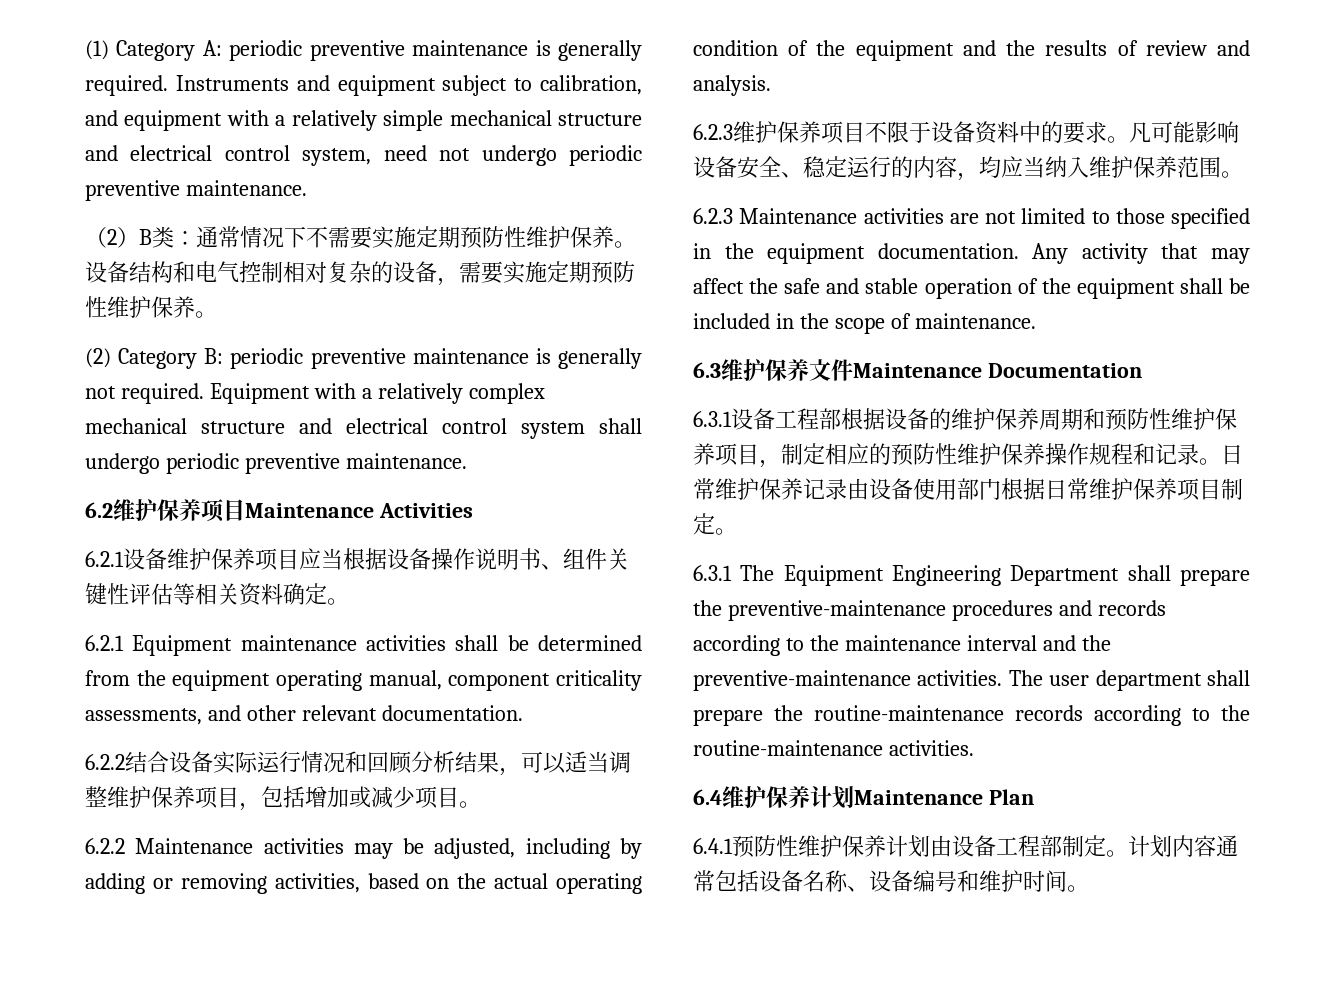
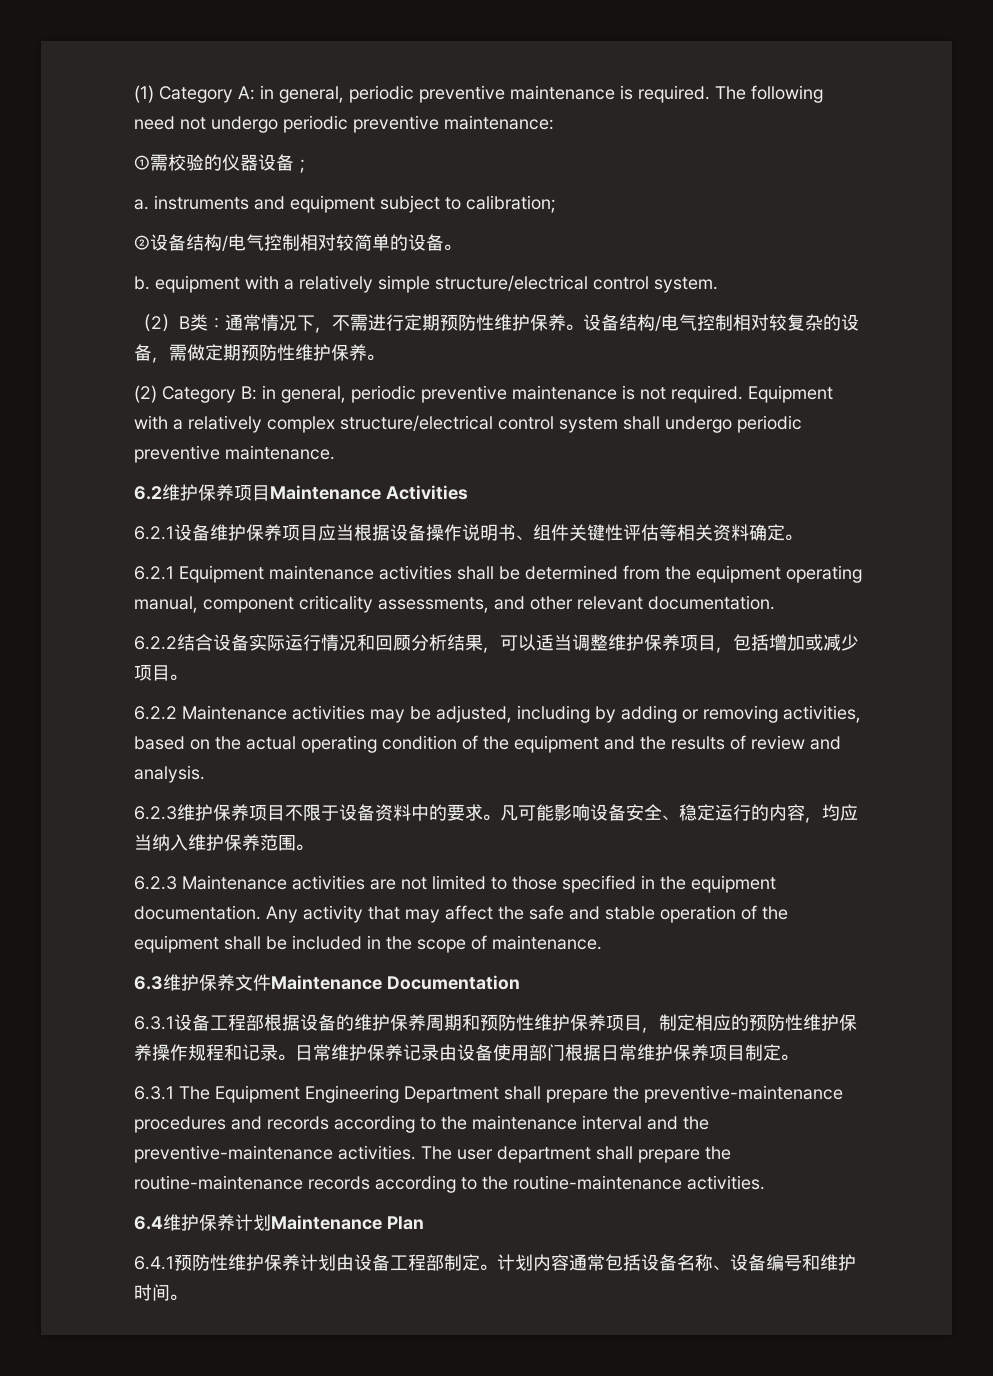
- (1) Category A: periodic preventive maintenance is generally required. Instruments and equipment subject to calibration, and equipment with a relatively simple mechanical structure and electrical control system, need not undergo periodic preventive maintenance.
+ (1) Category A: in general, periodic preventive maintenance is required. The following need not undergo periodic preventive maintenance:
+ ①需校验的仪器设备；
+ a. instruments and equipment subject to calibration;
+ ②设备结构/电气控制相对较简单的设备。
+ b. equipment with a relatively simple structure/electrical control system.
- （2）B类：通常情况下不需要实施定期预防性维护保养。
+ （2）B类：通常情况下，不需进行定期预防性维护保养。
- 设备结构和电气控制相对复杂的设备，需要实施定期预防性维护保养。
+ 设备结构/电气控制相对较复杂的设备，需做定期预防性维护保养。
- (2) Category B: periodic preventive maintenance is generally not required.
+ (2) Category B: in general, periodic preventive maintenance is not required.
- Equipment with a relatively complex mechanical structure and electrical control system shall undergo periodic preventive maintenance.
+ Equipment with a relatively complex structure/electrical control system shall undergo periodic preventive maintenance.

